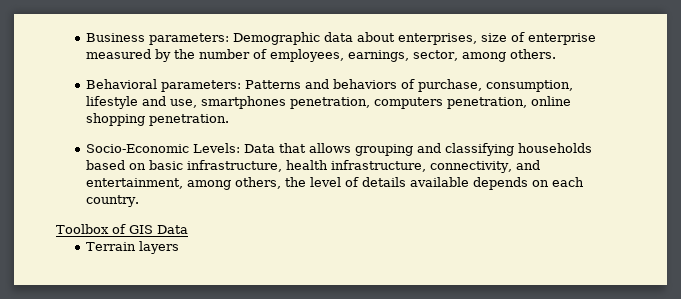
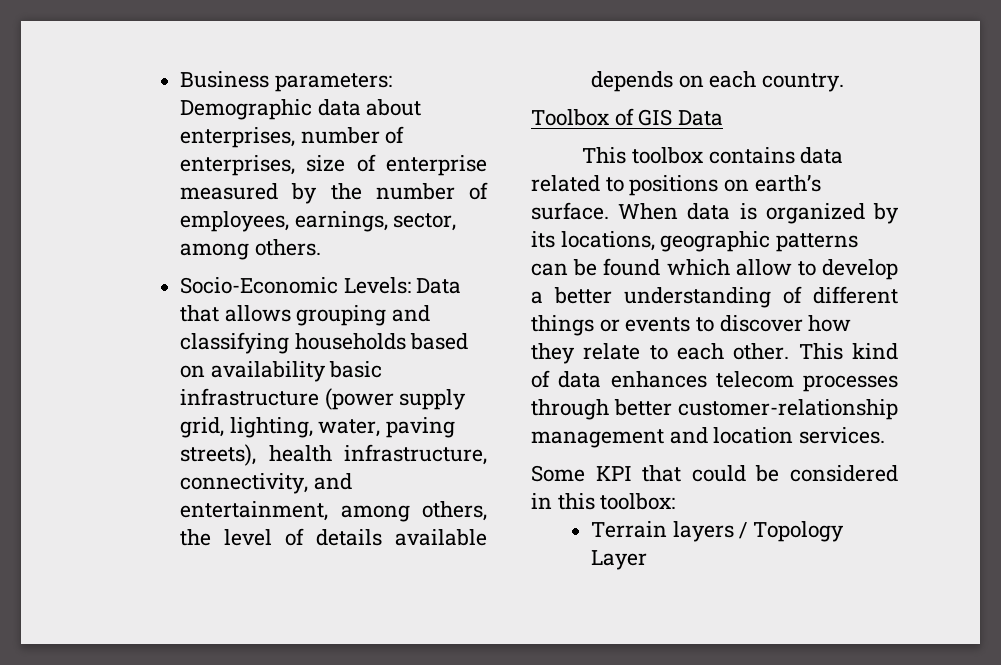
- Business parameters: Demographic data about enterprises, size of enterprise measured by the number of employees, earnings, sector, among others.
+ Business parameters: Demographic data about enterprises, number of enterprises, size of enterprise measured by the number of employees, earnings, sector, among others.
- Behavioral parameters: Patterns and behaviors of purchase, consumption, lifestyle and use, smartphones penetration, computers penetration, online shopping penetration.
- Socio-Economic Levels: Data that allows grouping and classifying households based on basic infrastructure, health infrastructure, connectivity, and entertainment, among others, the level of details available depends on each country.
+ Socio-Economic Levels: Data that allows grouping and classifying households based on availability basic infrastructure (power supply grid, lighting, water, paving streets), health infrastructure, connectivity, and entertainment, among others, the level of details available depends on each country.
+ This toolbox contains data related to positions on earth’s surface. When data is organized by its locations, geographic patterns can be found which allow to develop a better understanding of different things or events to discover how they relate to each other. This kind of data enhances telecom processes through better customer-relationship management and location services.
+ Some KPI that could be considered in this toolbox:
- Terrain layers
+ Terrain layers / Topology Layer

